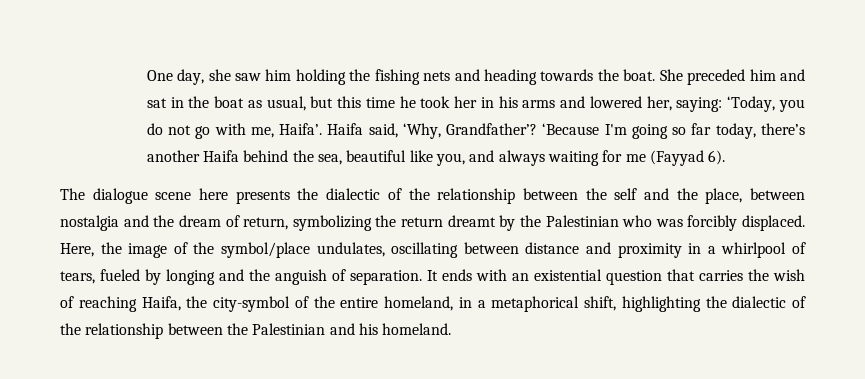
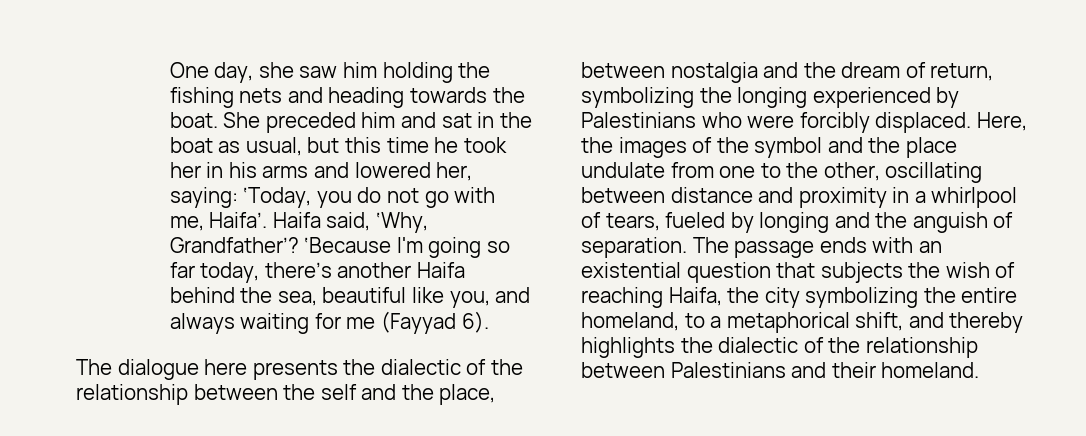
- The dialogue scene here presents the dialectic of the relationship between the self and the place, between nostalgia and the dream of return, symbolizing the return dreamt by the Palestinian who was forcibly displaced.
+ The dialogue here presents the dialectic of the relationship between the self and the place, between nostalgia and the dream of return, symbolizing the longing experienced by Palestinians who were forcibly displaced.
- Here, the image of the symbol/place undulates, oscillating between distance and proximity in a whirlpool of tears, fueled by longing and the anguish of separation.
+ Here, the images of the symbol and the place undulate from one to the other, oscillating between distance and proximity in a whirlpool of tears, fueled by longing and the anguish of separation.
- It ends with an existential question that carries the wish of reaching Haifa, the city-symbol of the entire homeland, in a metaphorical shift, highlighting the dialectic of the relationship between the Palestinian and his homeland.
+ The passage ends with an existential question that subjects the wish of reaching Haifa, the city symbolizing the entire homeland, to a metaphorical shift, and thereby highlights the dialectic of the relationship between Palestinians and their homeland.

